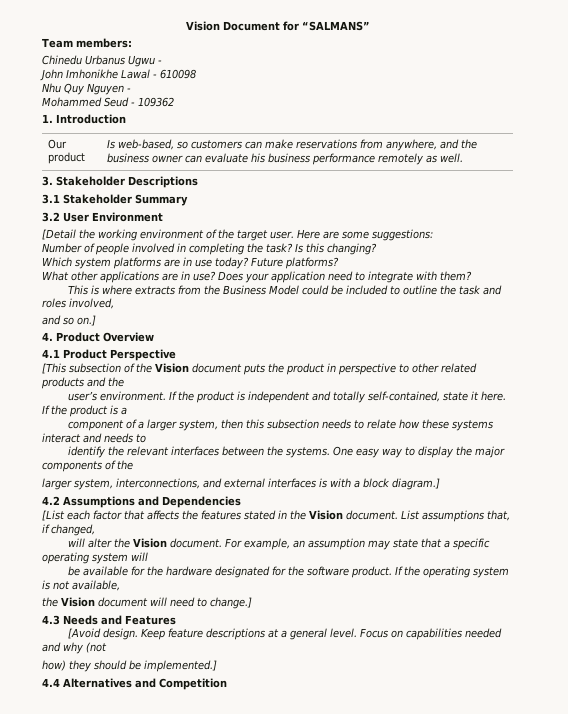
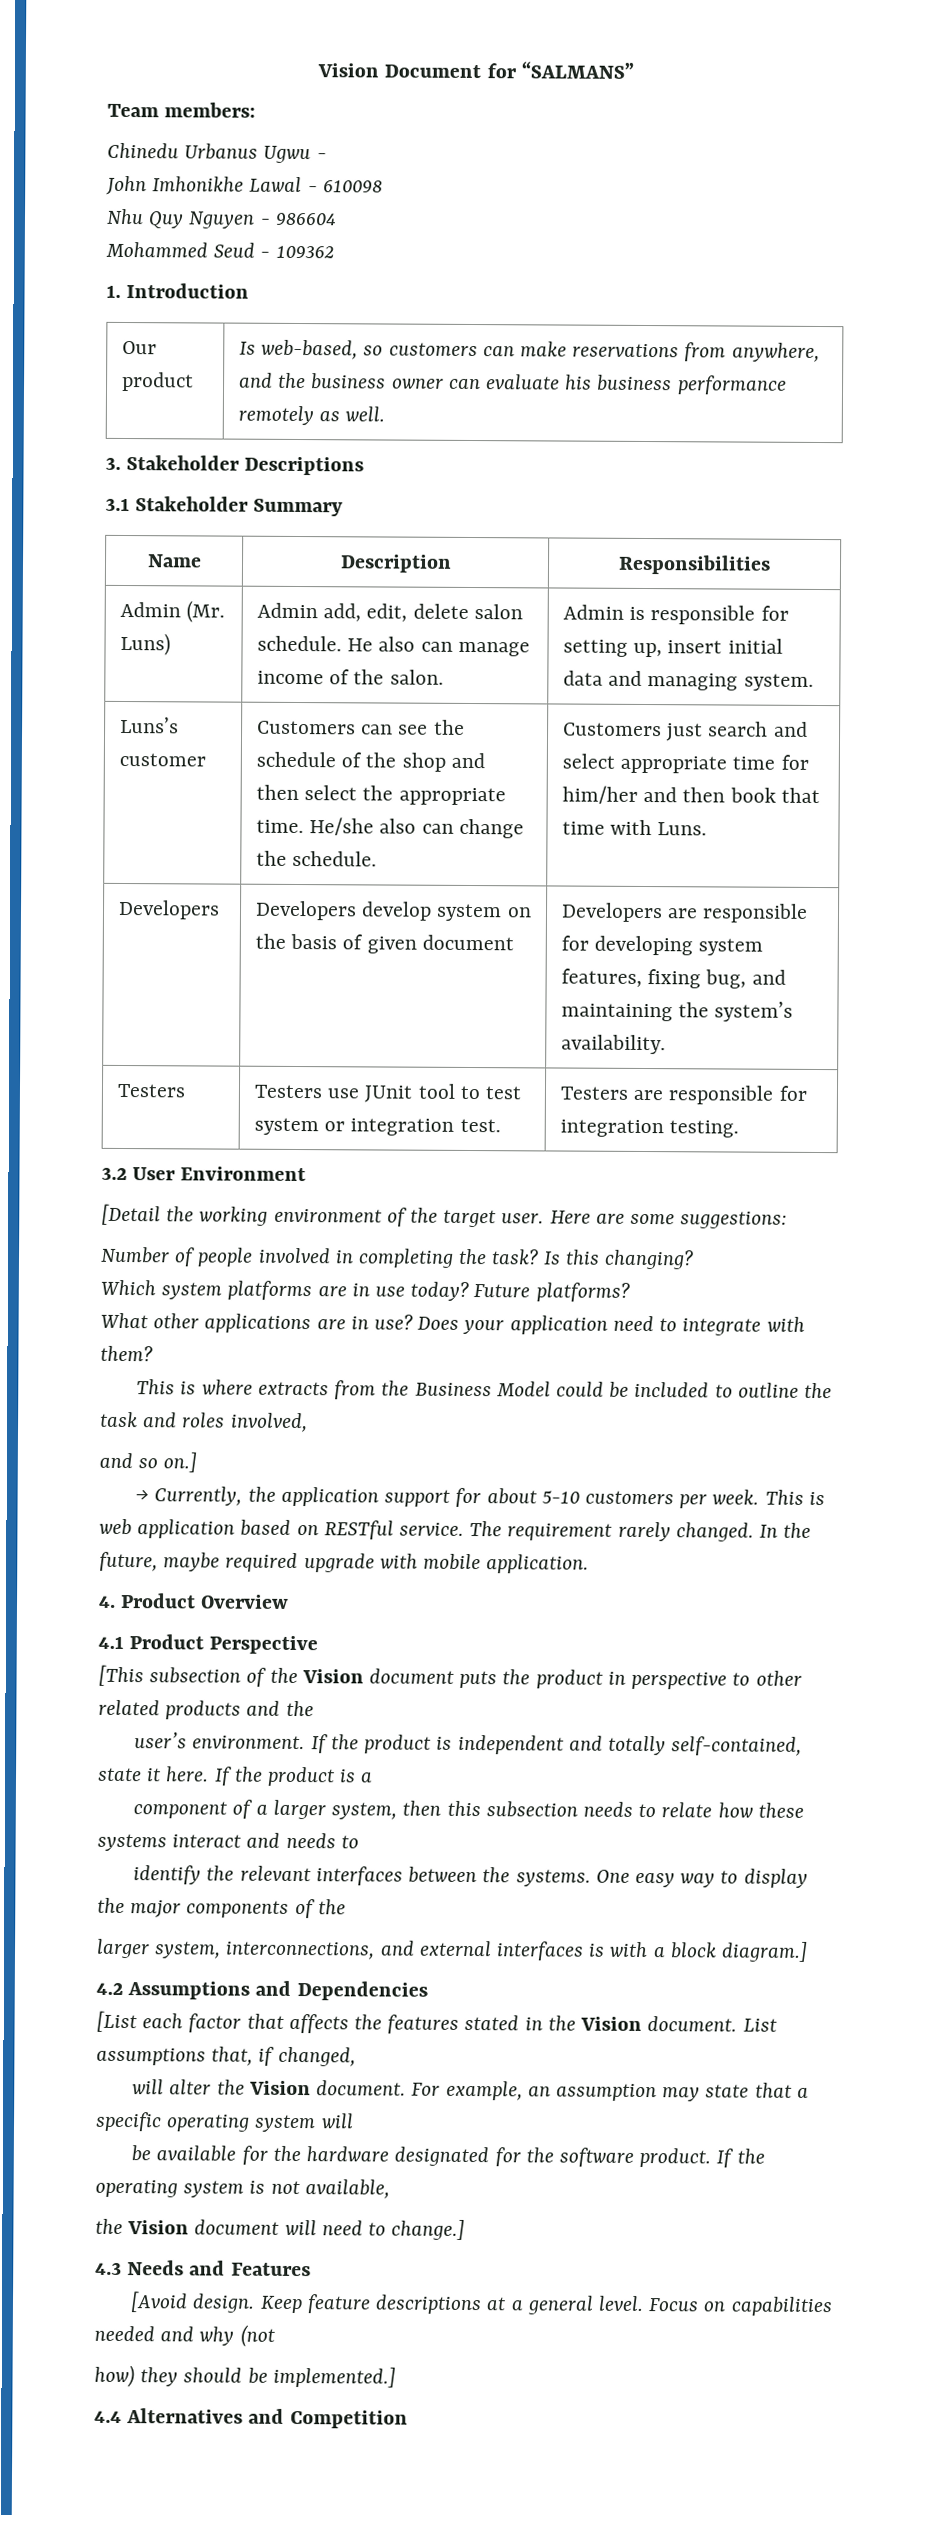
- Nhu Quy Nguyen -
+ Nhu Quy Nguyen - 986604
+ Name | Description | Responsibilities
+ Admin (Mr. Luns) | Admin add, edit, delete salon schedule. He also can manage income of the salon. | Admin is responsible for setting up, insert initial data and managing system.
+ Luns’s customer | Customers can see the schedule of the shop and then select the appropriate time. He/she also can change the schedule. | Customers just search and select appropriate time for him/her and then book that time with Luns.
+ Developers | Developers develop system on the basis of given document | Developers are responsible for developing system features, fixing bug, and maintaining the system’s availability.
+ Testers | Testers use JUnit tool to test system or integration test. | Testers are responsible for integration testing.
+ → Currently, the application support for about 5-10 customers per week. This is web application based on RESTful service. The requirement rarely changed. In the future, maybe required upgrade with mobile application.

